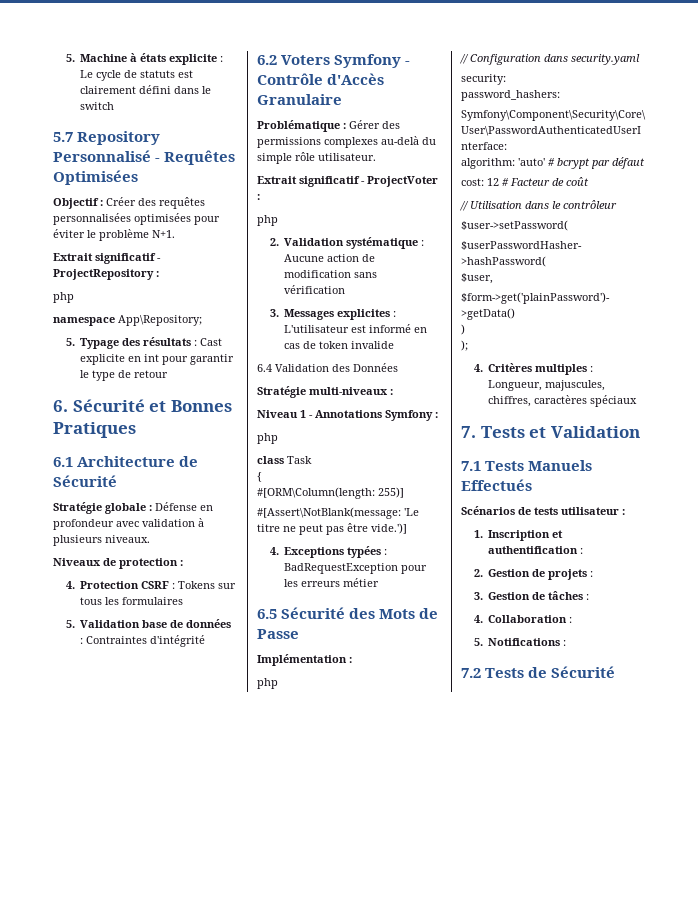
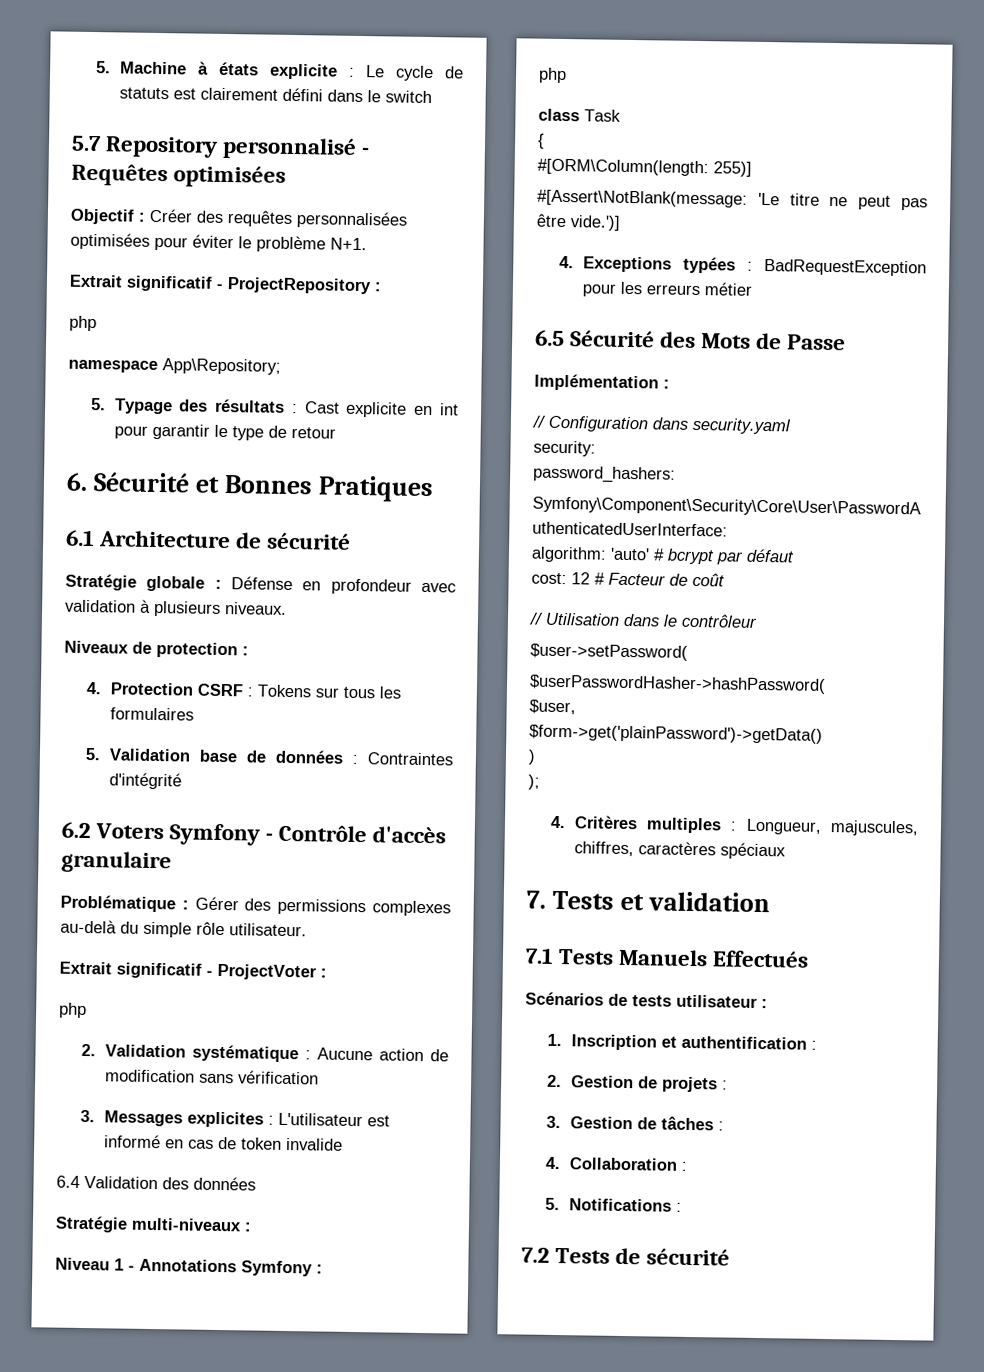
- 5.7 Repository Personnalisé - Requêtes Optimisées
+ 5.7 Repository personnalisé - Requêtes optimisées
- 6.1 Architecture de Sécurité
+ 6.1 Architecture de sécurité
- 6.2 Voters Symfony - Contrôle d'Accès Granulaire
+ 6.2 Voters Symfony - Contrôle d'accès granulaire
- 6.4 Validation des Données
+ 6.4 Validation des données
  Implémentation :
- php
- 7. Tests et Validation
+ 7. Tests et validation
- 7.2 Tests de Sécurité
+ 7.2 Tests de sécurité

